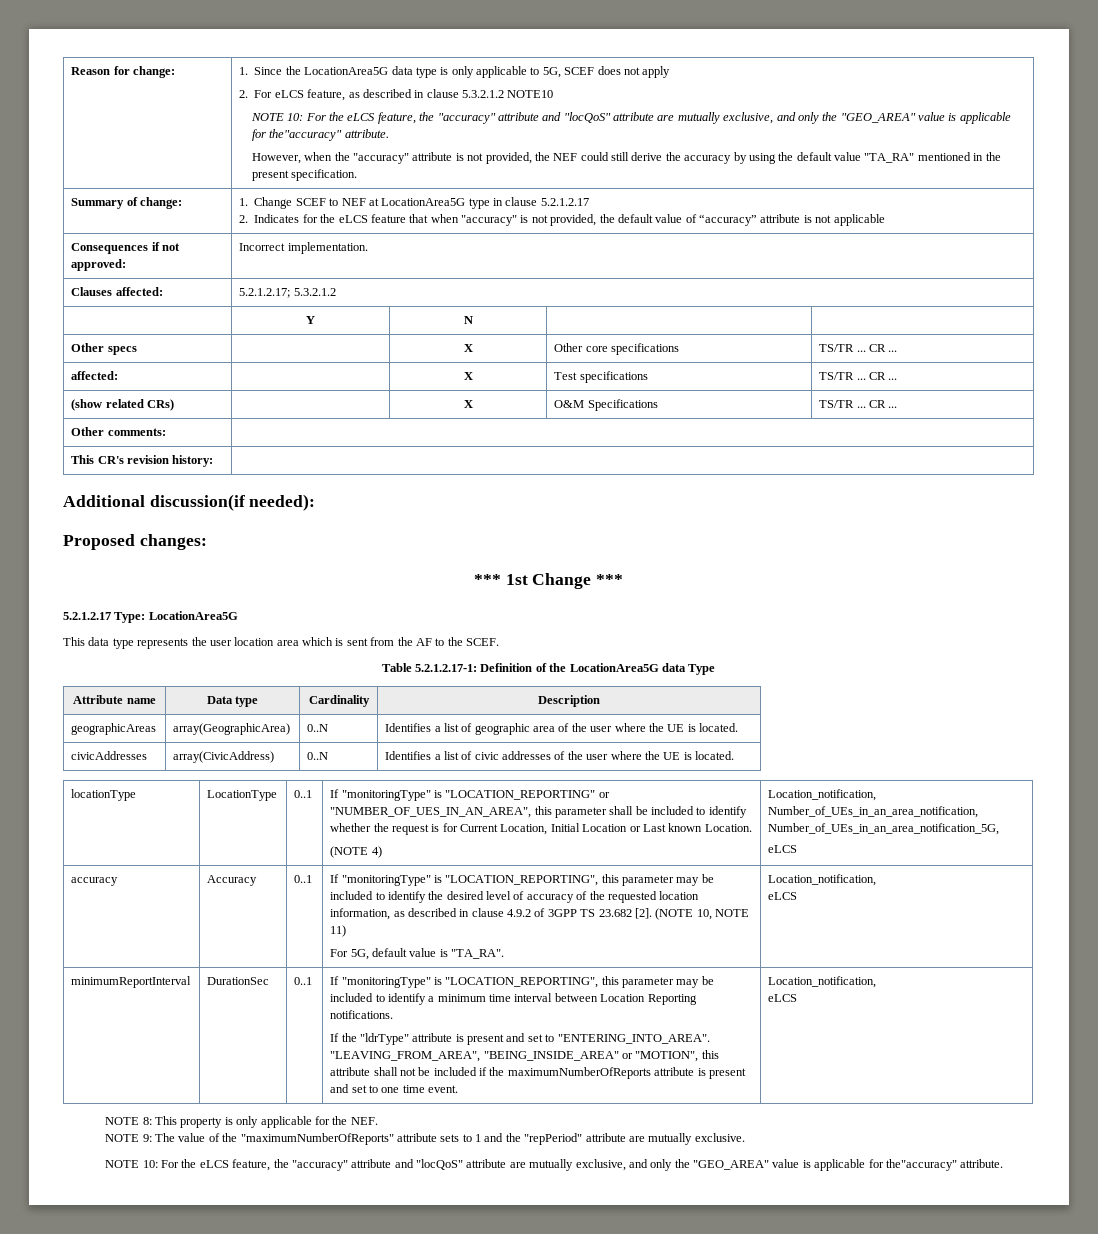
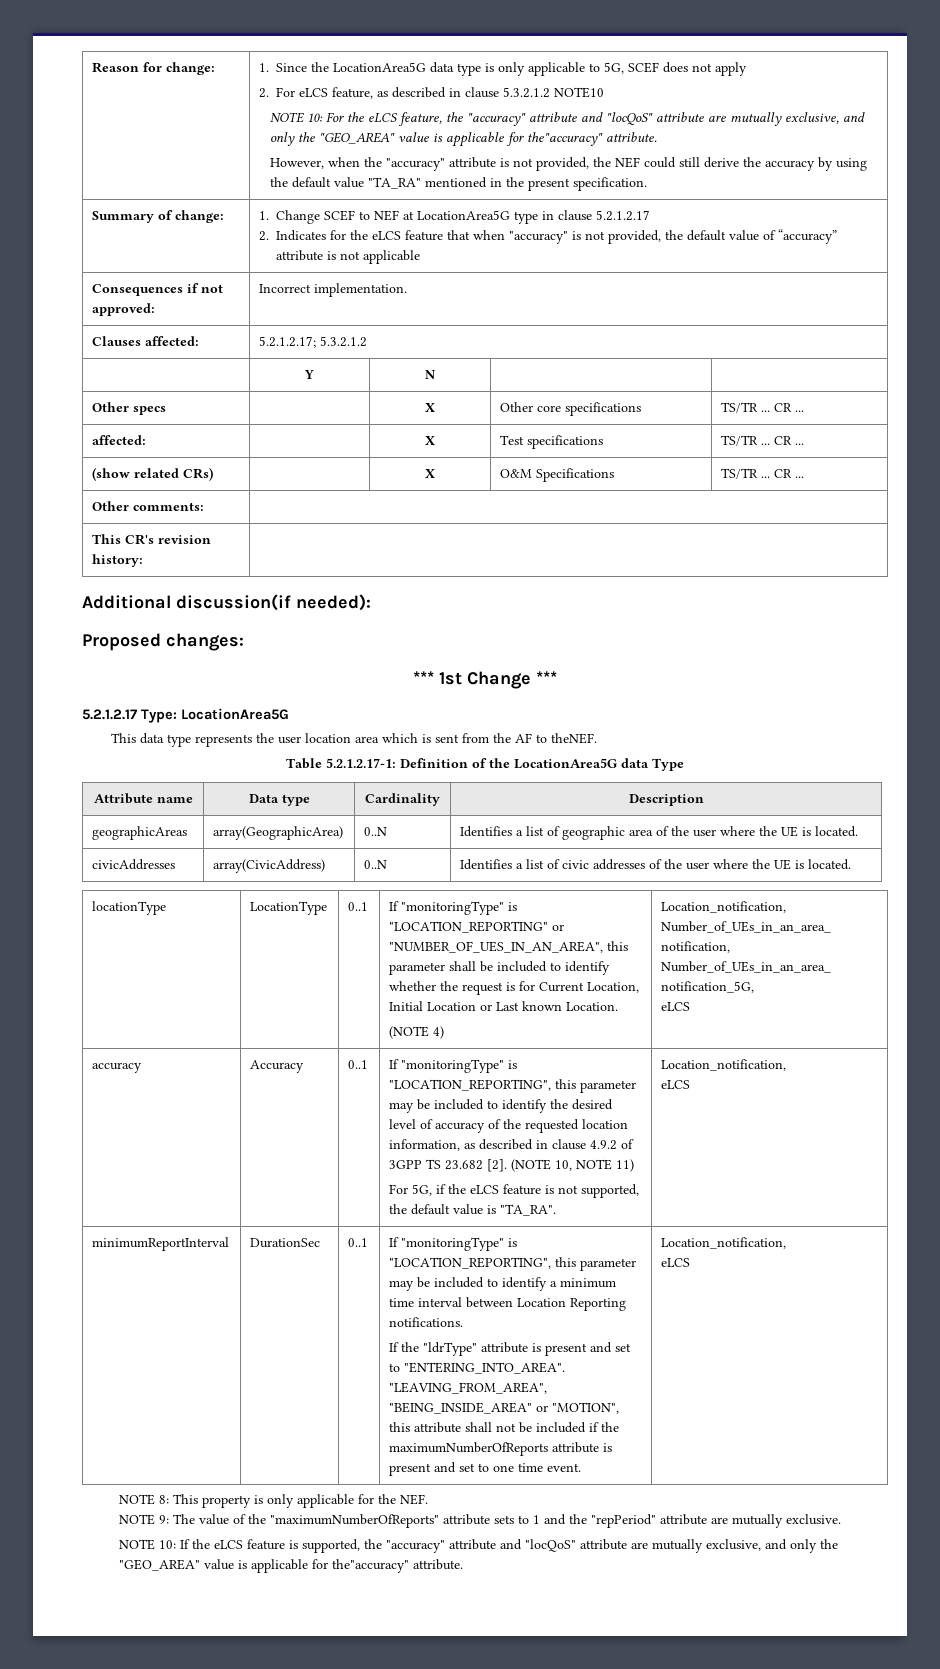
- This data type represents the user location area which is sent from the AF to the SCEF.
+ This data type represents the user location area which is sent from the AF to theNEF.
- For 5G, default value is "TA_RA".
+ For 5G, if the eLCS feature is not supported, the default value is "TA_RA".
  NOTE 9: The value of the "maximumNumberOfReports" attribute sets to 1 and the "repPeriod" attribute are mutually exclusive.
- NOTE 10: For the eLCS feature, the "accuracy" attribute and "locQoS" attribute are mutually exclusive, and only the "GEO_AREA" value is applicable for the"accuracy" attribute.
+ NOTE 10: If the eLCS feature is supported, the "accuracy" attribute and "locQoS" attribute are mutually exclusive, and only the "GEO_AREA" value is applicable for the"accuracy" attribute.

